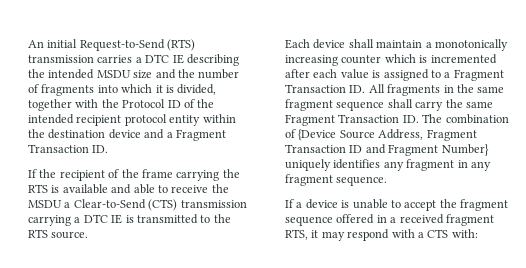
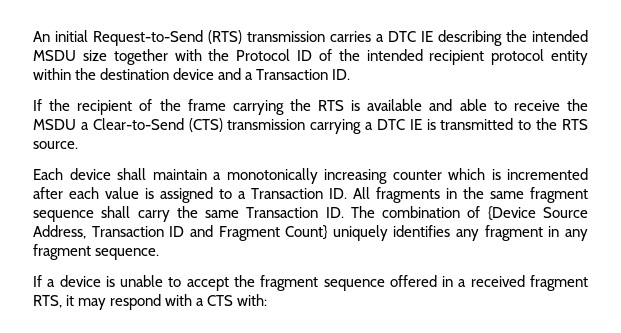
- An initial Request-to-Send (RTS) transmission carries a DTC IE describing the intended MSDU size and the number of fragments into which it is divided, together with the Protocol ID of the intended recipient protocol entity within the destination device and a Fragment Transaction ID.
+ An initial Request-to-Send (RTS) transmission carries a DTC IE describing the intended MSDU size together with the Protocol ID of the intended recipient protocol entity within the destination device and a Transaction ID.
- Each device shall maintain a monotonically increasing counter which is incremented after each value is assigned to a Fragment Transaction ID. All fragments in the same fragment sequence shall carry the same Fragment Transaction ID. The combination of {Device Source Address, Fragment Transaction ID and Fragment Number} uniquely identifies any fragment in any fragment sequence.
+ Each device shall maintain a monotonically increasing counter which is incremented after each value is assigned to a Transaction ID. All fragments in the same fragment sequence shall carry the same Transaction ID. The combination of {Device Source Address, Transaction ID and Fragment Count} uniquely identifies any fragment in any fragment sequence.

